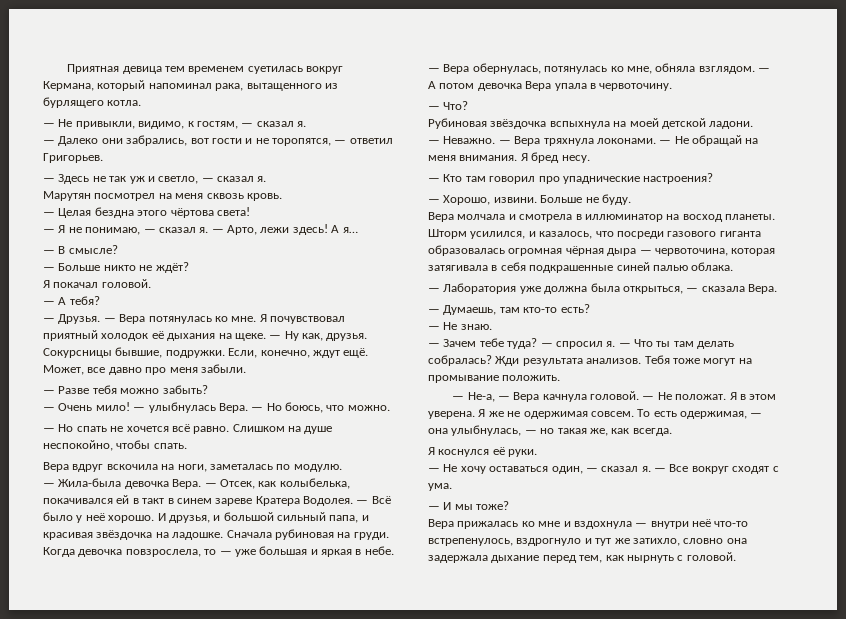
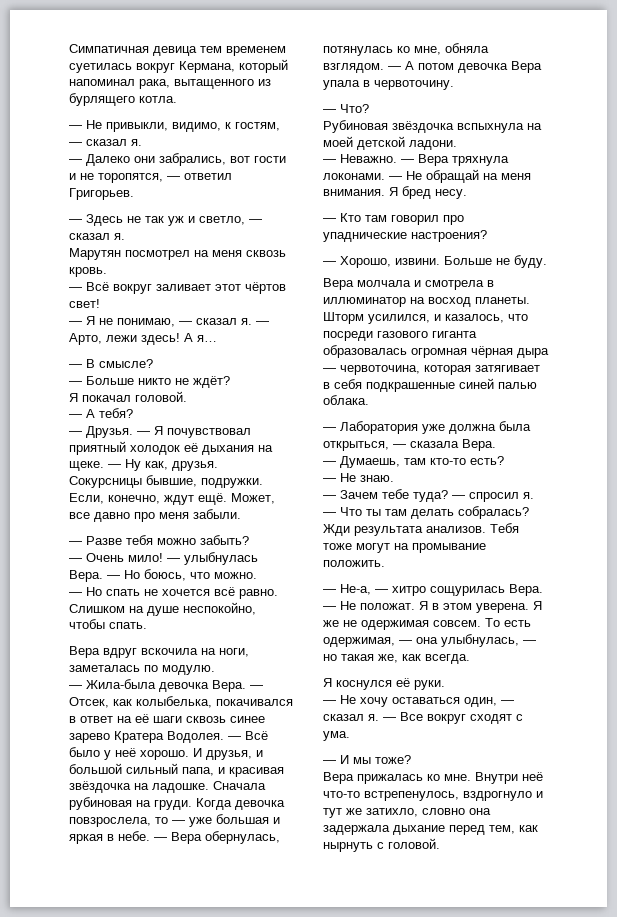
- Приятная девица тем временем суетилась вокруг Кермана, который напоминал рака, вытащенного из бурлящего котла.
+ Симпатичная девица тем временем суетилась вокруг Кермана, который напоминал рака, вытащенного из бурлящего котла.
- — Целая бездна этого чёртова света!
+ — Всё вокруг заливает этот чёртов свет!
- — Вера потянулась ко мне. Я почувствовал приятный холодок её дыхания на щеке.
+ — Я почувствовал приятный холодок её дыхания на щеке.
- — Отсек, как колыбелька, покачивался ей в такт в синем зареве Кратера Водолея.
+ — Отсек, как колыбелька, покачивался в ответ на её шаги сквозь синее зарево Кратера Водолея.
- Шторм усилился, и казалось, что посреди газового гиганта образовалась огромная чёрная дыра — червоточина, которая затягивала в себя подкрашенные синей палью облака.
+ Шторм усилился, и казалось, что посреди газового гиганта образовалась огромная чёрная дыра — червоточина, которая затягивает в себя подкрашенные синей палью облака.
- — Не-а, — Вера качнула головой.
+ — Не-а, — хитро сощурилась Вера.
- Вера прижалась ко мне и вздохнула — внутри неё что-то встрепенулось, вздрогнуло и тут же затихло, словно она задержала дыхание перед тем, как нырнуть с головой.
+ Вера прижалась ко мне. Внутри неё что-то встрепенулось, вздрогнуло и тут же затихло, словно она задержала дыхание перед тем, как нырнуть с головой.

